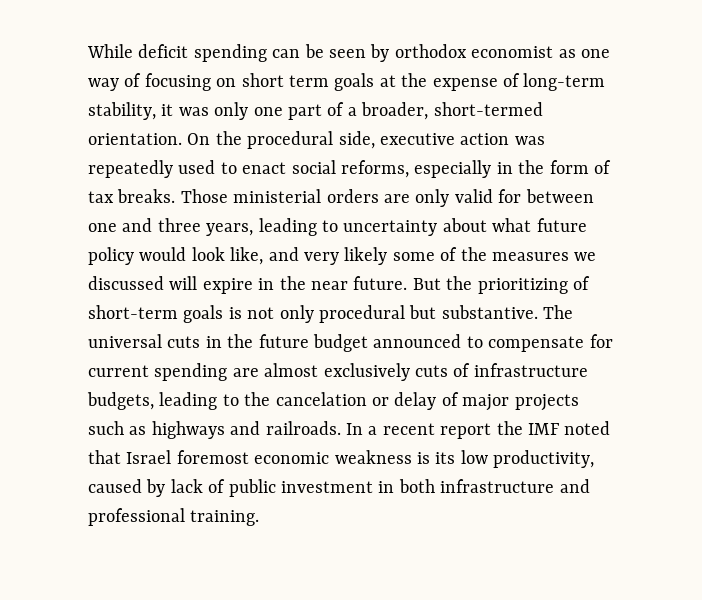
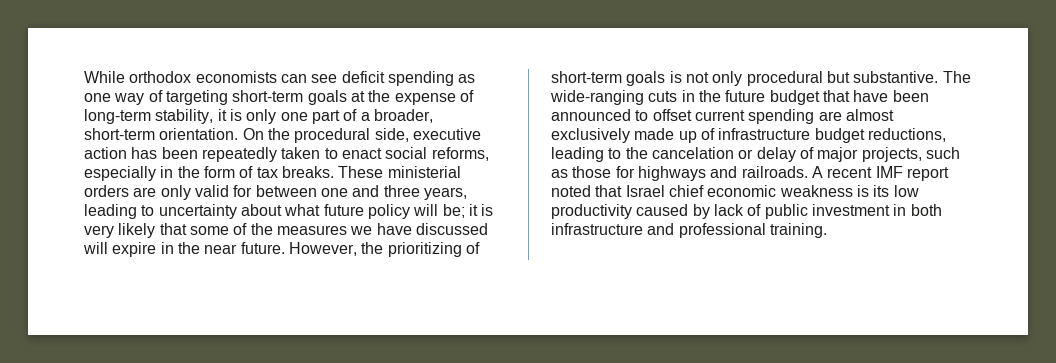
- While deficit spending can be seen by orthodox economist as one way of focusing on short term goals at the expense of long-term stability, it was only one part of a broader, short-termed orientation.
+ While orthodox economists can see deficit spending as one way of targeting short-term goals at the expense of long-term stability, it is only one part of a broader, short-term orientation.
- On the procedural side, executive action was repeatedly used to enact social reforms, especially in the form of tax breaks.
+ On the procedural side, executive action has been repeatedly taken to enact social reforms, especially in the form of tax breaks.
- Those ministerial orders are only valid for between one and three years, leading to uncertainty about what future policy would look like, and very likely some of the measures we discussed will expire in the near future.
+ These ministerial orders are only valid for between one and three years, leading to uncertainty about what future policy will be; it is very likely that some of the measures we have discussed will expire in the near future.
- But the prioritizing of short-term goals is not only procedural but substantive.
+ However, the prioritizing of short-term goals is not only procedural but substantive.
- The universal cuts in the future budget announced to compensate for current spending are almost exclusively cuts of infrastructure budgets, leading to the cancelation or delay of major projects such as highways and railroads.
+ The wide-ranging cuts in the future budget that have been announced to offset current spending are almost exclusively made up of infrastructure budget reductions, leading to the cancelation or delay of major projects, such as those for highways and railroads.
- In a recent report the IMF noted that Israel foremost economic weakness is its low productivity, caused by lack of public investment in both infrastructure and professional training.
+ A recent IMF report noted that Israel chief economic weakness is its low productivity caused by lack of public investment in both infrastructure and professional training.

